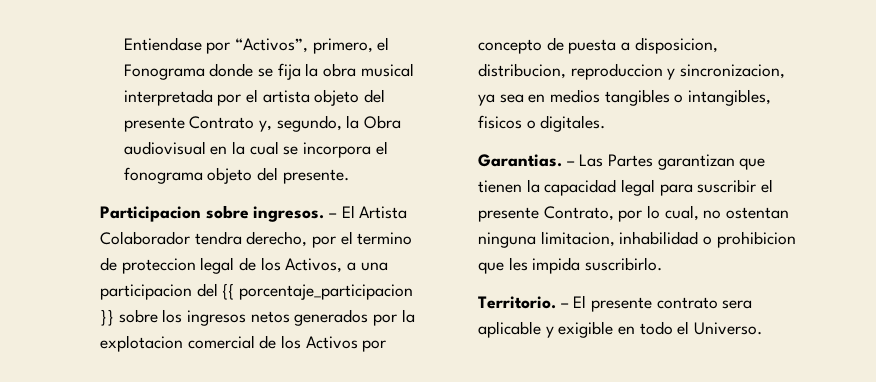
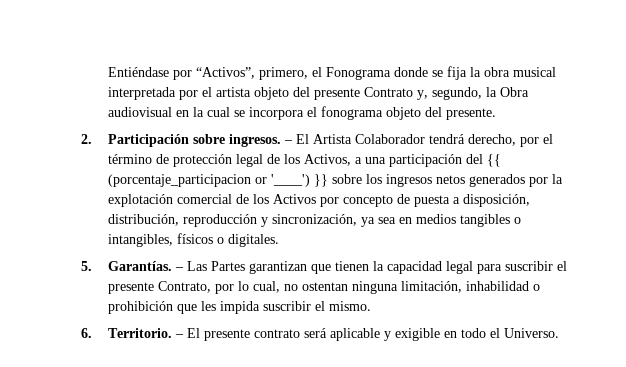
- Entiendase por “Activos”, primero, el Fonograma donde se fija la obra musical interpretada por el artista objeto del presente Contrato y, segundo, la Obra audiovisual en la cual se incorpora el fonograma objeto del presente.
+ Entiéndase por “Activos”, primero, el Fonograma donde se fija la obra musical interpretada por el artista objeto del presente Contrato y, segundo, la Obra audiovisual en la cual se incorpora el fonograma objeto del presente.
- Participacion sobre ingresos.
+ 2. Participación sobre ingresos.
- – El Artista Colaborador tendra derecho, por el termino de proteccion legal de los Activos, a una participacion del {{ porcentaje_participacion }} sobre los ingresos netos generados por la explotacion comercial de los Activos por concepto de puesta a disposicion, distribucion, reproduccion y sincronizacion, ya sea en medios tangibles o intangibles, fisicos o digitales.
+ – El Artista Colaborador tendrá derecho, por el término de protección legal de los Activos, a una participación del {{ (porcentaje_participacion or '____') }} sobre los ingresos netos generados por la explotación comercial de los Activos por concepto de puesta a disposición, distribución, reproducción y sincronización, ya sea en medios tangibles o intangibles, físicos o digitales.
- Garantias.
+ 5. Garantías.
- – Las Partes garantizan que tienen la capacidad legal para suscribir el presente Contrato, por lo cual, no ostentan ninguna limitacion, inhabilidad o prohibicion que les impida suscribirlo.
- Territorio.
+ – Las Partes garantizan que tienen la capacidad legal para suscribir el presente Contrato, por lo cual, no ostentan ninguna limitación, inhabilidad o prohibición que les impida suscribir el mismo.
+ 6. Territorio.
- – El presente contrato sera aplicable y exigible en todo el Universo.
+ – El presente contrato será aplicable y exigible en todo el Universo.

